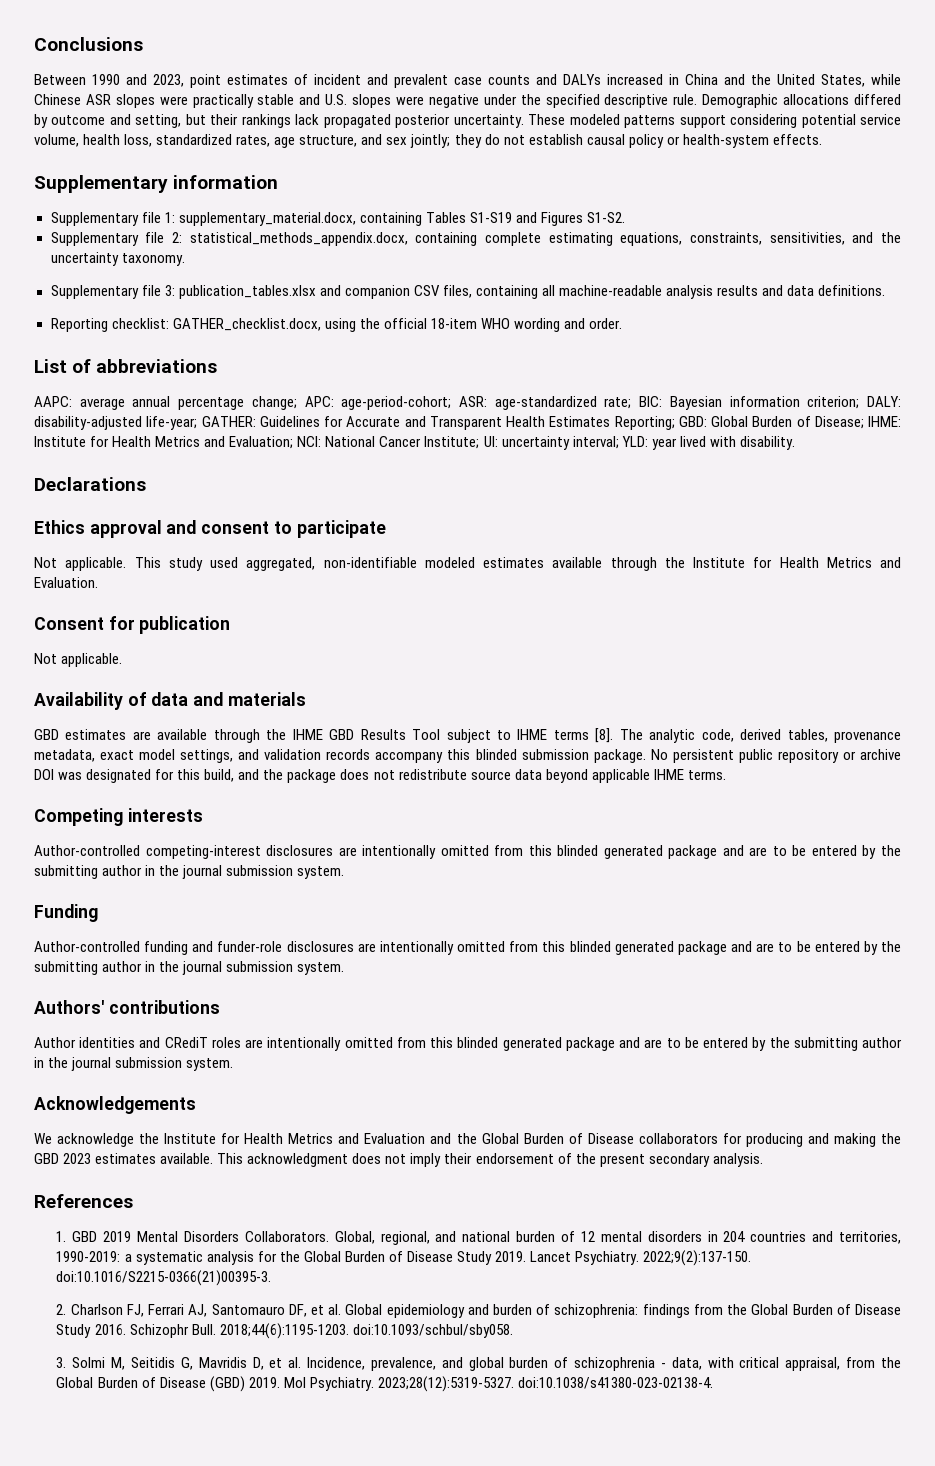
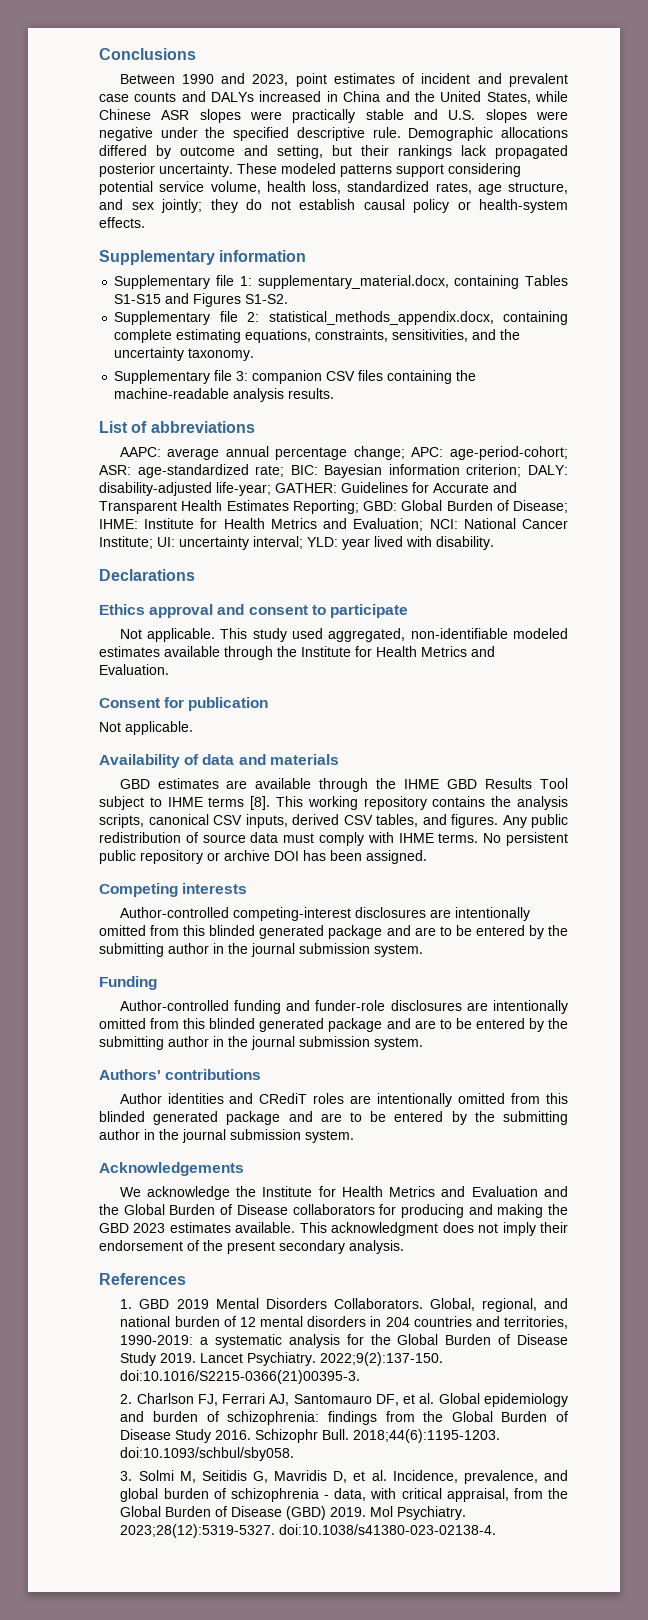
- Supplementary file 1: supplementary_material.docx, containing Tables S1-S19 and Figures S1-S2.
+ Supplementary file 1: supplementary_material.docx, containing Tables S1-S15 and Figures S1-S2.
- Supplementary file 3: publication_tables.xlsx and companion CSV files, containing all machine-readable analysis results and data definitions.
- Reporting checklist: GATHER_checklist.docx, using the official 18-item WHO wording and order.
+ Supplementary file 3: companion CSV files containing the machine-readable analysis results.
- The analytic code, derived tables, provenance metadata, exact model settings, and validation records accompany this blinded submission package.
+ This working repository contains the analysis scripts, canonical CSV inputs, derived CSV tables, and figures. Any public redistribution of source data must comply with IHME terms.
- No persistent public repository or archive DOI was designated for this build, and the package does not redistribute source data beyond applicable IHME terms.
+ No persistent public repository or archive DOI has been assigned.

